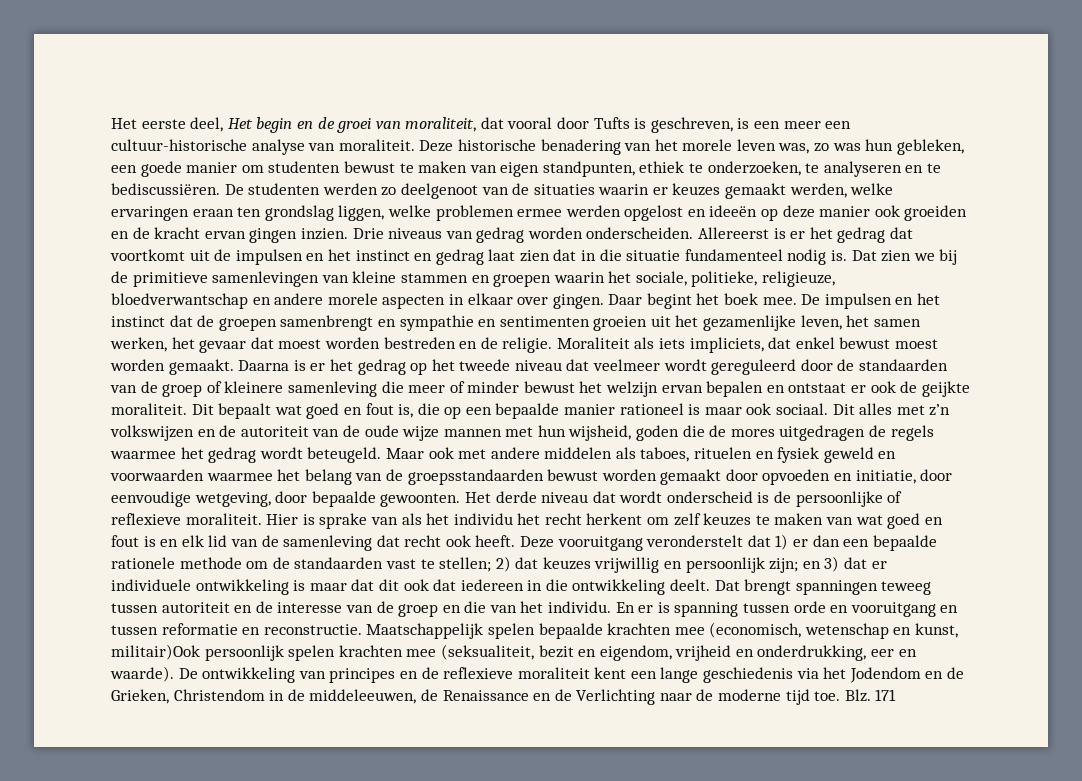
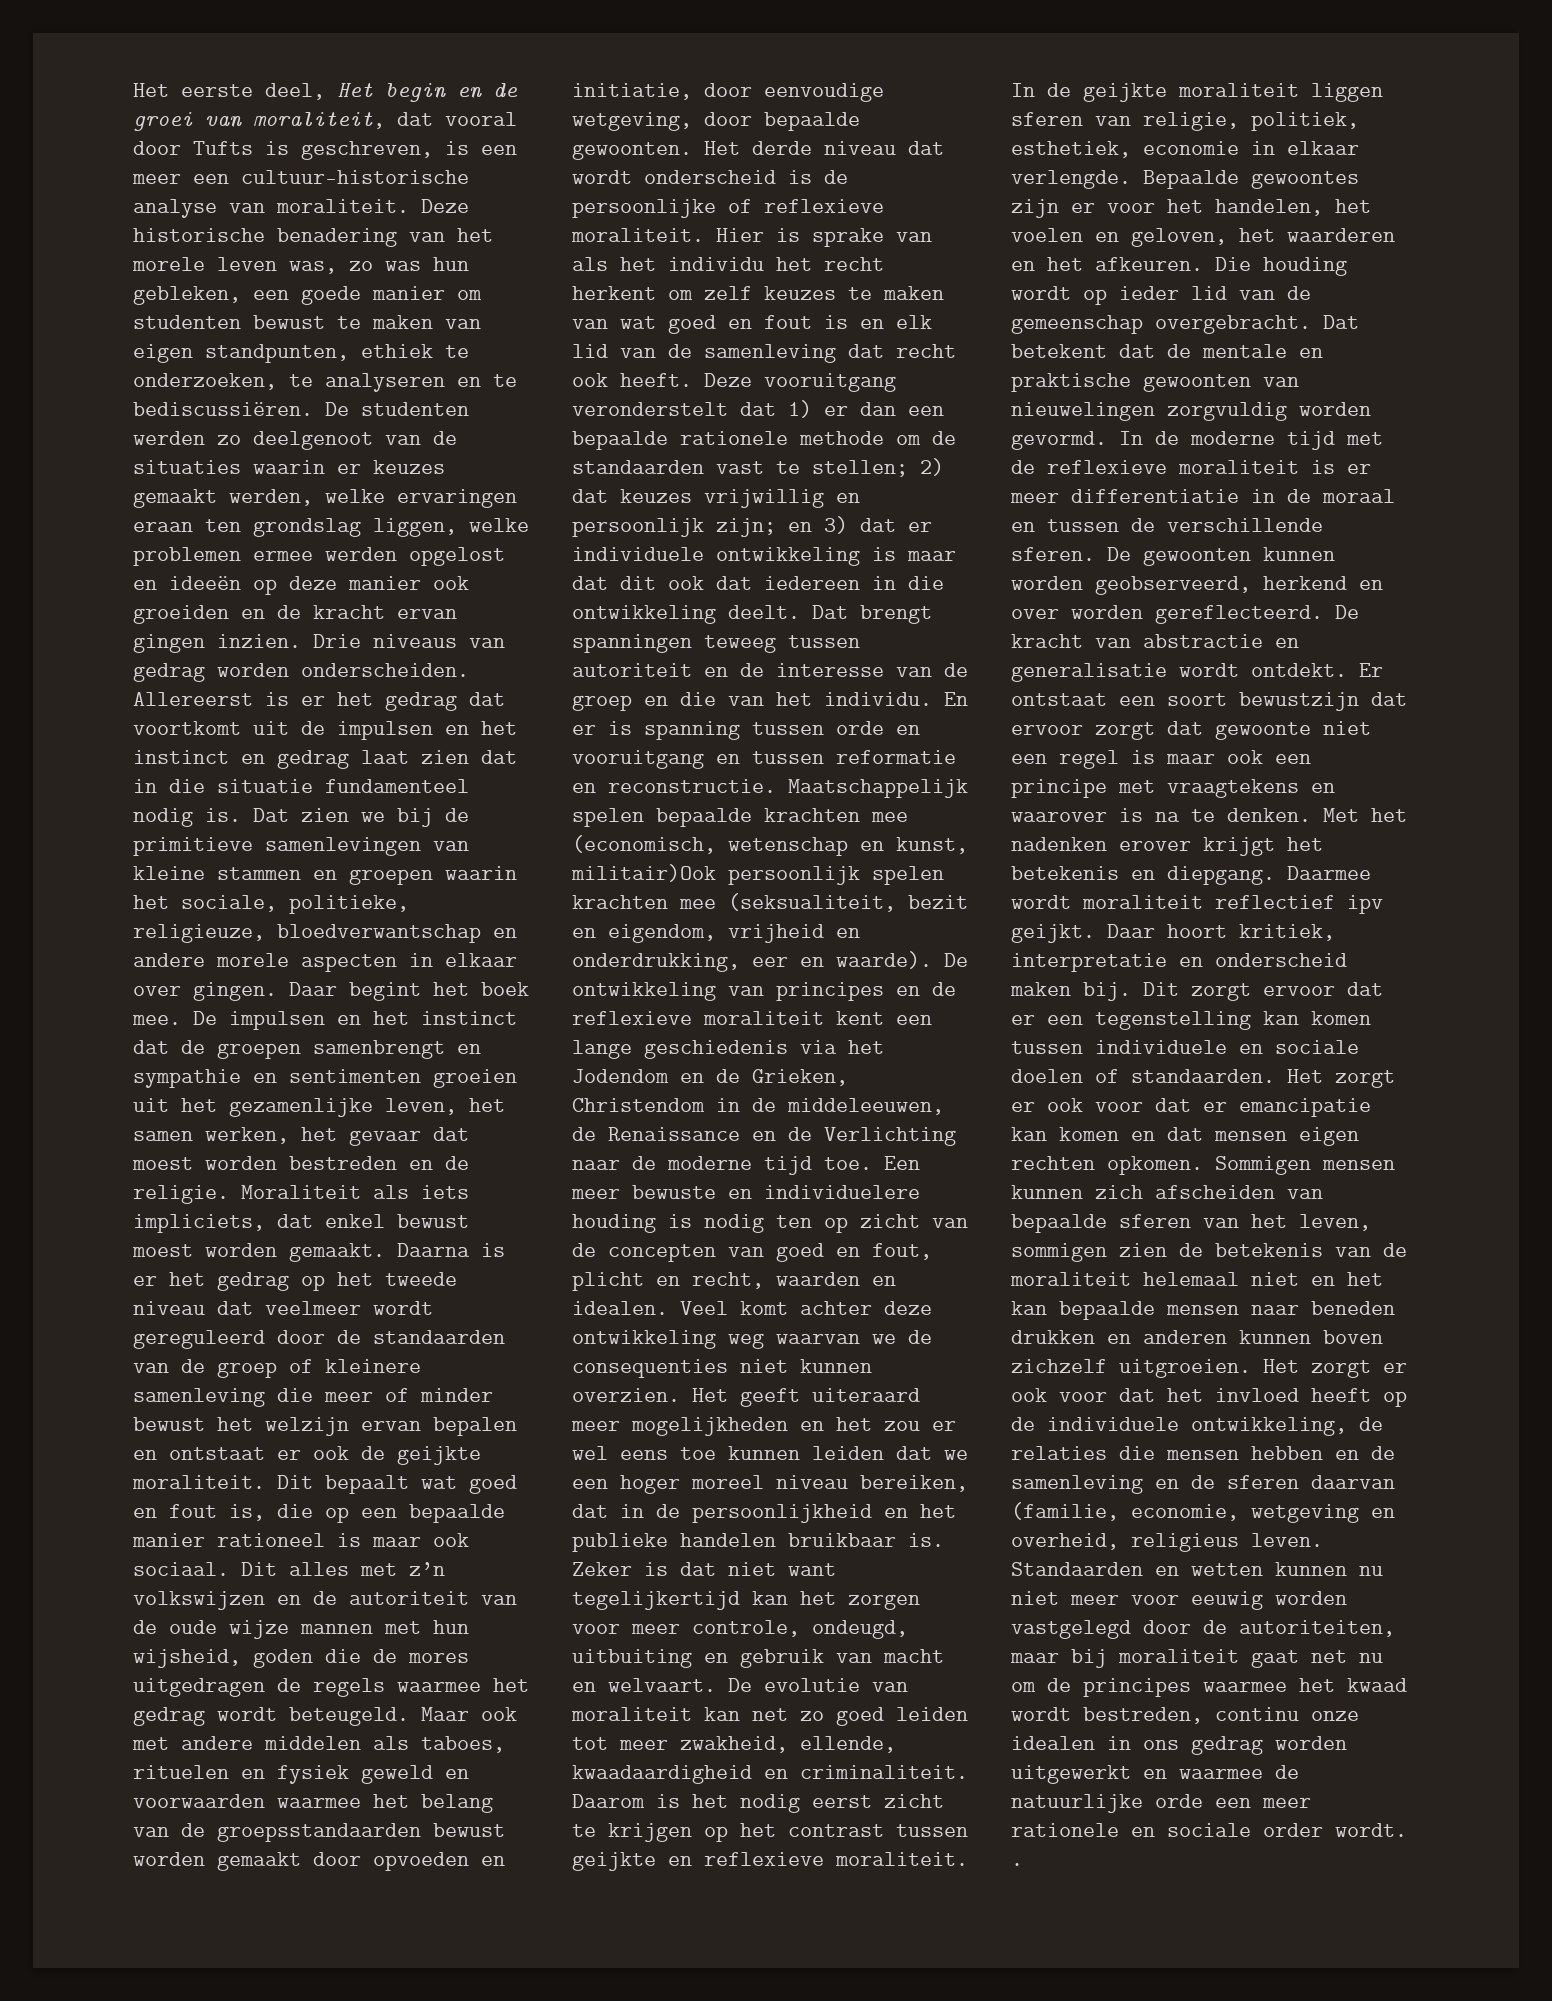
- Blz. 171
+ Een meer bewuste en individuelere houding is nodig ten op zicht van de concepten van goed en fout, plicht en recht, waarden en idealen. Veel komt achter deze ontwikkeling weg waarvan we de consequenties niet kunnen overzien. Het geeft uiteraard meer mogelijkheden en het zou er wel eens toe kunnen leiden dat we een hoger moreel niveau bereiken, dat in de persoonlijkheid en het publieke handelen bruikbaar is. Zeker is dat niet want tegelijkertijd kan het zorgen voor meer controle, ondeugd, uitbuiting en gebruik van macht en welvaart. De evolutie van moraliteit kan net zo goed leiden tot meer zwakheid, ellende, kwaadaardigheid en criminaliteit. Daarom is het nodig eerst zicht te krijgen op het contrast tussen geijkte en reflexieve moraliteit. In de geijkte moraliteit liggen sferen van religie, politiek, esthetiek, economie in elkaar verlengde. Bepaalde gewoontes zijn er voor het handelen, het voelen en geloven, het waarderen en het afkeuren. Die houding wordt op ieder lid van de gemeenschap overgebracht. Dat betekent dat de mentale en praktische gewoonten van nieuwelingen zorgvuldig worden gevormd. In de moderne tijd met de reflexieve moraliteit is er meer differentiatie in de moraal en tussen de verschillende sferen. De gewoonten kunnen worden geobserveerd, herkend en over worden gereflecteerd. De kracht van abstractie en generalisatie wordt ontdekt. Er ontstaat een soort bewustzijn dat ervoor zorgt dat gewoonte niet een regel is maar ook een principe met vraagtekens en waarover is na te denken. Met het nadenken erover krijgt het betekenis en diepgang. Daarmee wordt moraliteit reflectief ipv geijkt. Daar hoort kritiek, interpretatie en onderscheid maken bij. Dit zorgt ervoor dat er een tegenstelling kan komen tussen individuele en sociale doelen of standaarden. Het zorgt er ook voor dat er emancipatie kan komen en dat mensen eigen rechten opkomen. Sommigen mensen kunnen zich afscheiden van bepaalde sferen van het leven, sommigen zien de betekenis van de moraliteit helemaal niet en het kan bepaalde mensen naar beneden drukken en anderen kunnen boven zichzelf uitgroeien. Het zorgt er ook voor dat het invloed heeft op de individuele ontwikkeling, de relaties die mensen hebben en de samenleving en de sferen daarvan (familie, economie, wetgeving en overheid, religieus leven. Standaarden en wetten kunnen nu niet meer voor eeuwig worden vastgelegd door de autoriteiten, maar bij moraliteit gaat net nu om de principes waarmee het kwaad wordt bestreden, continu onze idealen in ons gedrag worden uitgewerkt en waarmee de natuurlijke orde een meer rationele en sociale order wordt. .

